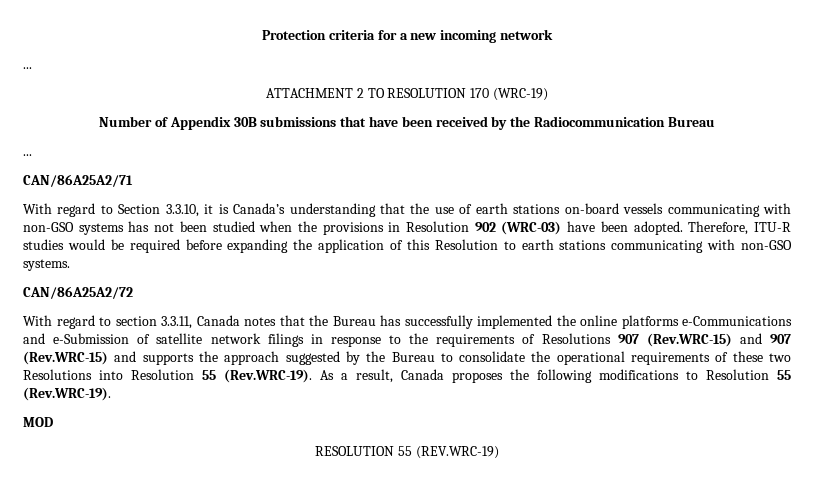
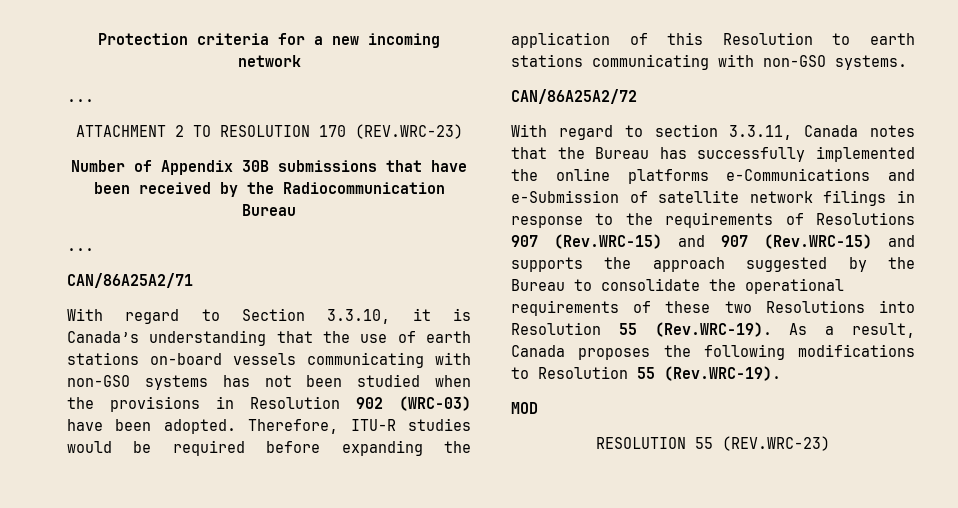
- ATTACHMENT 2 TO RESOLUTION 170 (WRC-19)
+ ATTACHMENT 2 TO RESOLUTION 170 (REV.WRC-23)
- RESOLUTION 55 (REV.WRC-19)
+ RESOLUTION 55 (REV.WRC-23)

